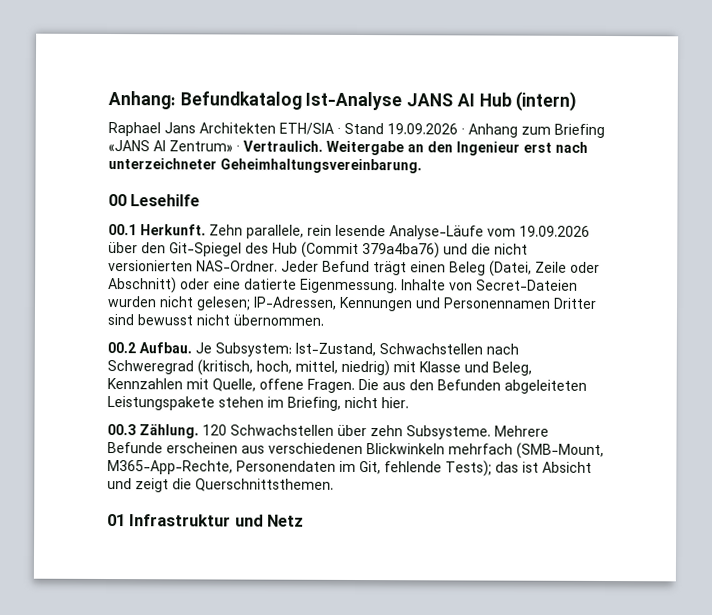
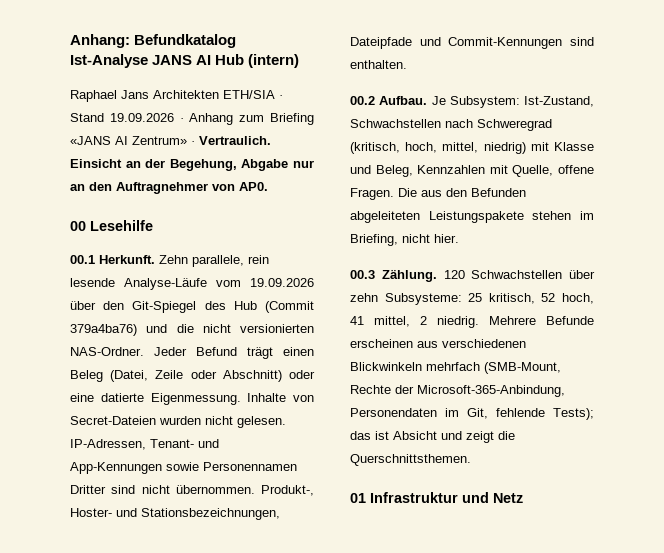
- Weitergabe an den Ingenieur erst nach unterzeichneter Geheimhaltungsvereinbarung.
+ Einsicht an der Begehung, Abgabe nur an den Auftragnehmer von AP0.
- Inhalte von Secret-Dateien wurden nicht gelesen; IP-Adressen, Kennungen und Personennamen Dritter sind bewusst nicht übernommen.
+ Inhalte von Secret-Dateien wurden nicht gelesen. IP-Adressen, Tenant- und App-Kennungen sowie Personennamen Dritter sind nicht übernommen. Produkt-, Hoster- und Stationsbezeichnungen, Dateipfade und Commit-Kennungen sind enthalten.
- 120 Schwachstellen über zehn Subsysteme.
+ 120 Schwachstellen über zehn Subsysteme: 25 kritisch, 52 hoch, 41 mittel, 2 niedrig.
- Mehrere Befunde erscheinen aus verschiedenen Blickwinkeln mehrfach (SMB-Mount, M365-App-Rechte, Personendaten im Git, fehlende Tests); das ist Absicht und zeigt die Querschnittsthemen.
+ Mehrere Befunde erscheinen aus verschiedenen Blickwinkeln mehrfach (SMB-Mount, Rechte der Microsoft-365-Anbindung, Personendaten im Git, fehlende Tests); das ist Absicht und zeigt die Querschnittsthemen.

